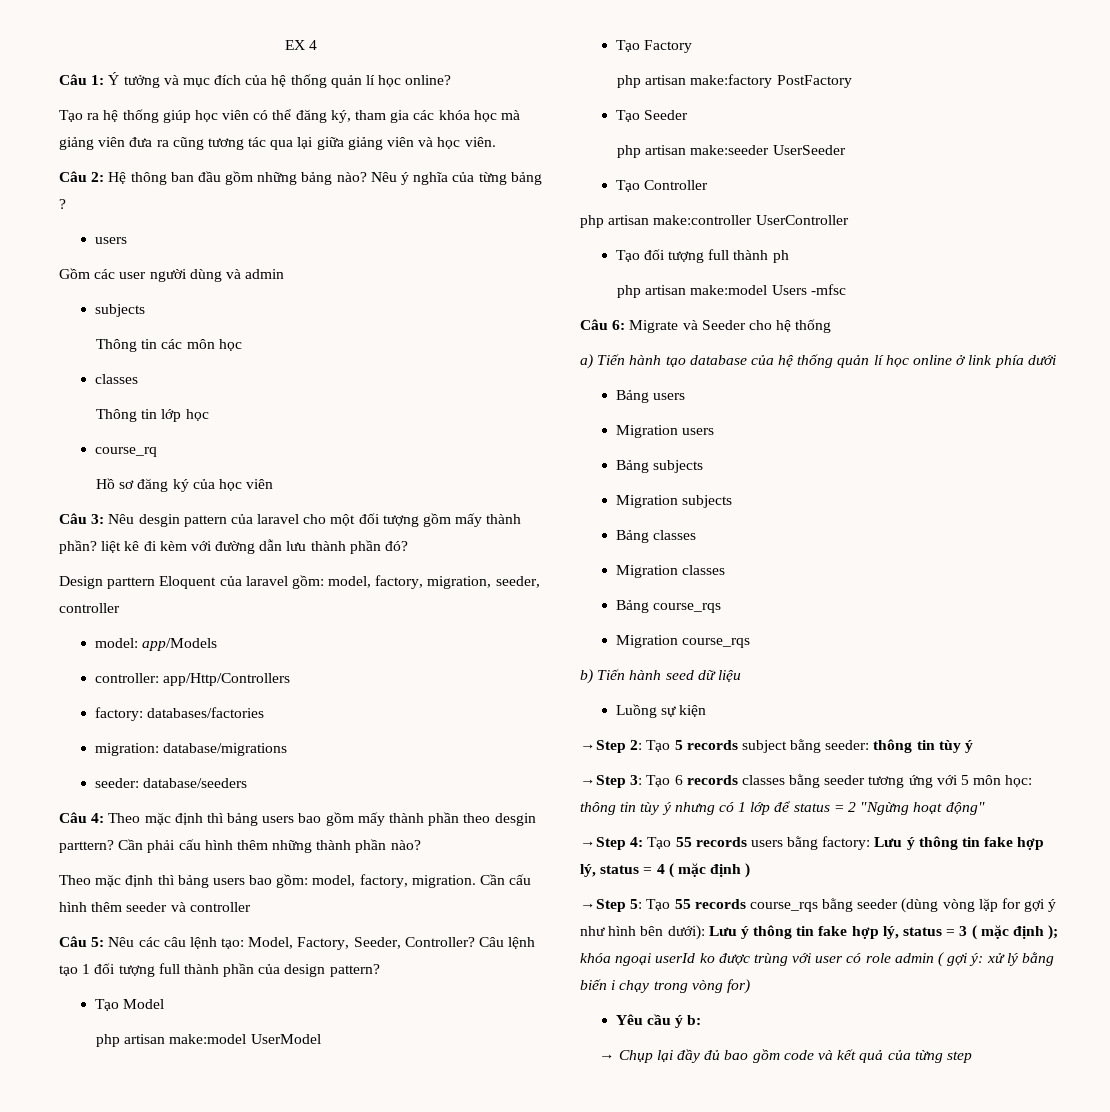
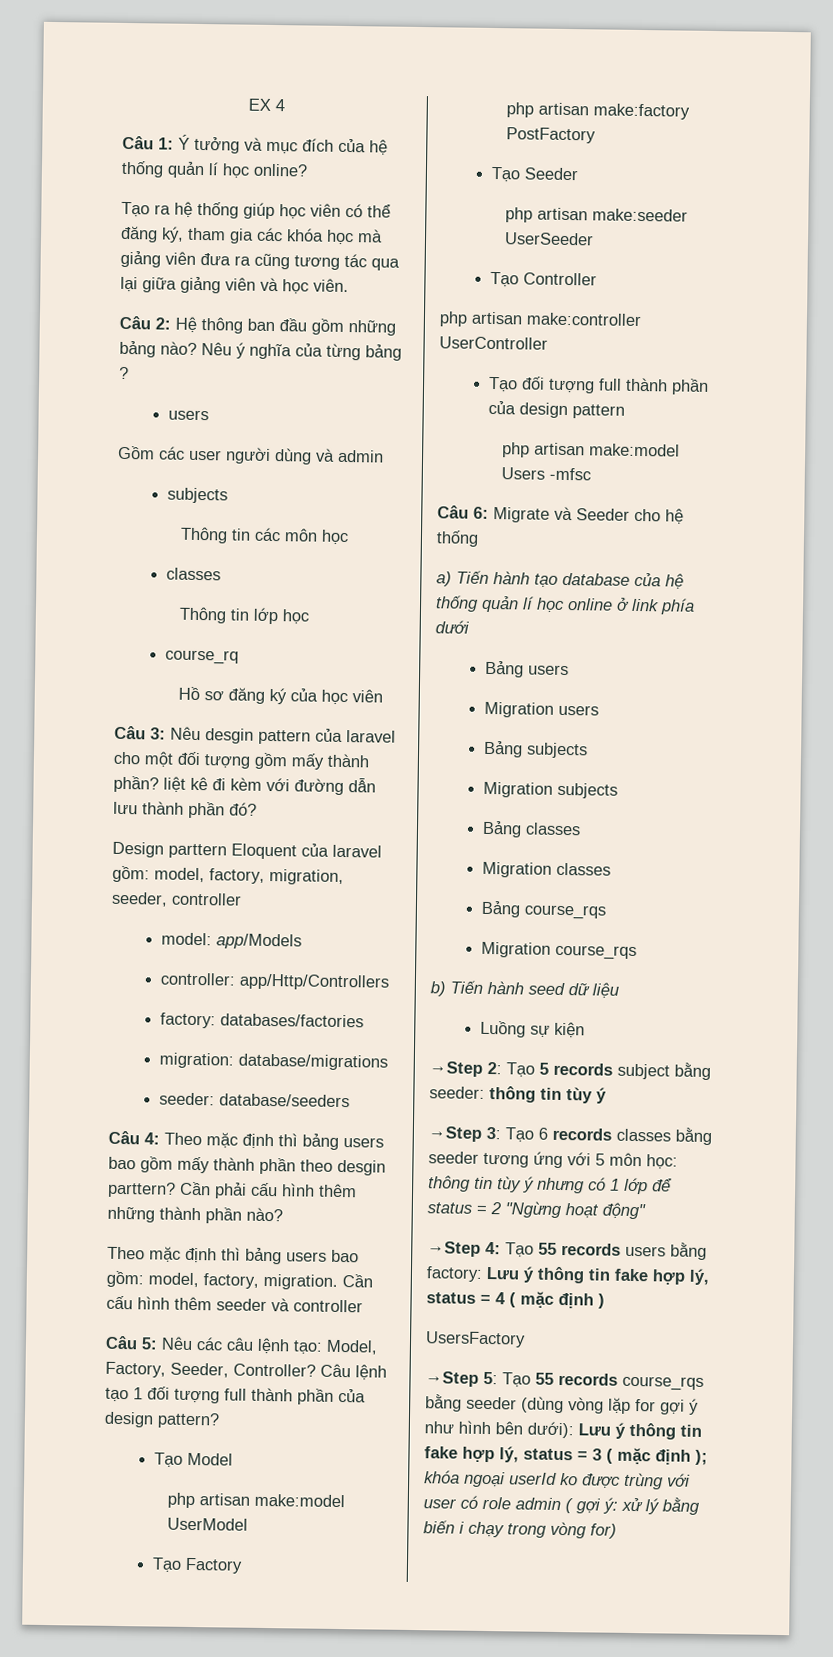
- Tạo đối tượng full thành ph
+ Tạo đối tượng full thành phần của design pattern
+ UsersFactory
- Yêu cầu ý b:
- → Chụp lại đầy đủ bao gồm code và kết quả của từng step

